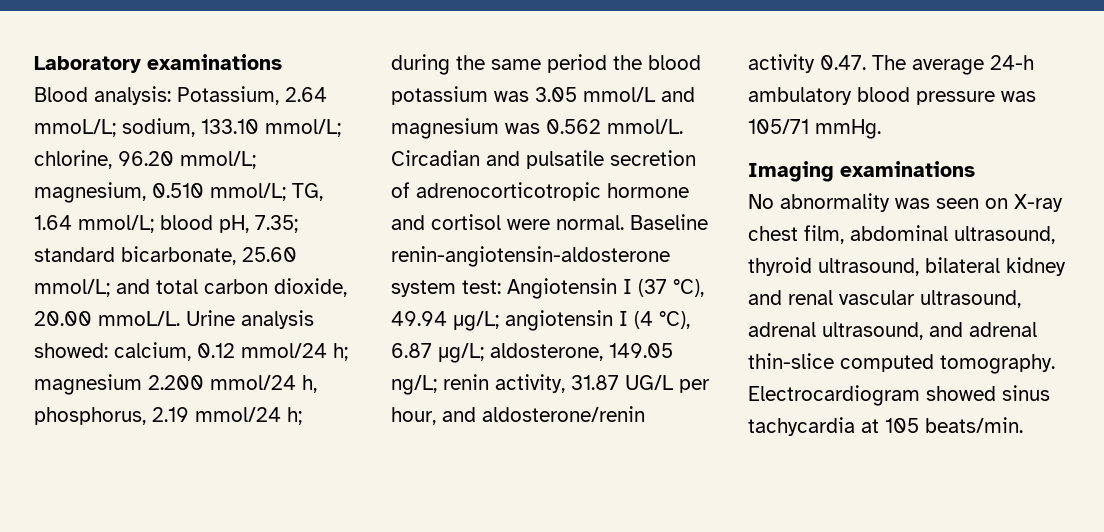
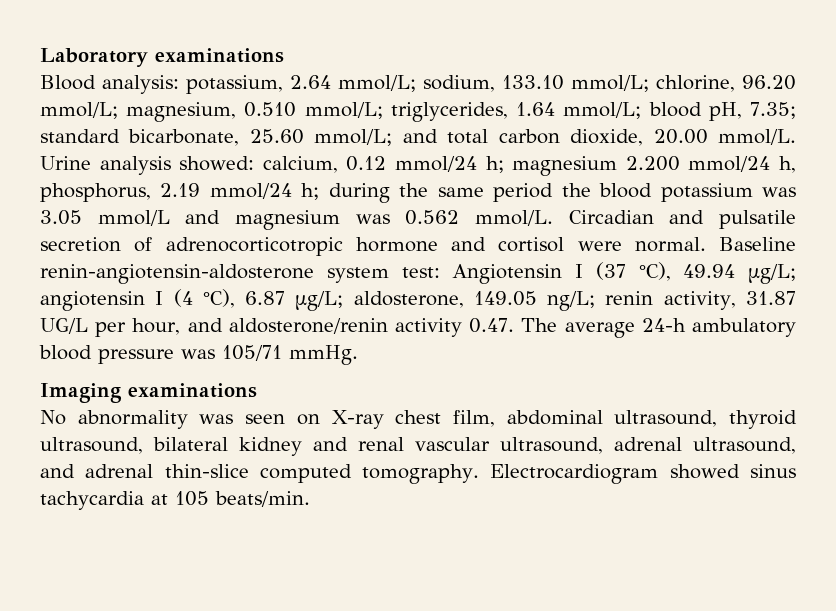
- Blood analysis: Potassium, 2.64 mmoL/L; sodium, 133.10 mmol/L; chlorine, 96.20 mmol/L; magnesium, 0.510 mmol/L; TG, 1.64 mmol/L; blood pH, 7.35; standard bicarbonate, 25.60 mmol/L; and total carbon dioxide, 20.00 mmoL/L.
+ Blood analysis: potassium, 2.64 mmol/L; sodium, 133.10 mmol/L; chlorine, 96.20 mmol/L; magnesium, 0.510 mmol/L; triglycerides, 1.64 mmol/L; blood pH, 7.35; standard bicarbonate, 25.60 mmol/L; and total carbon dioxide, 20.00 mmol/L.

